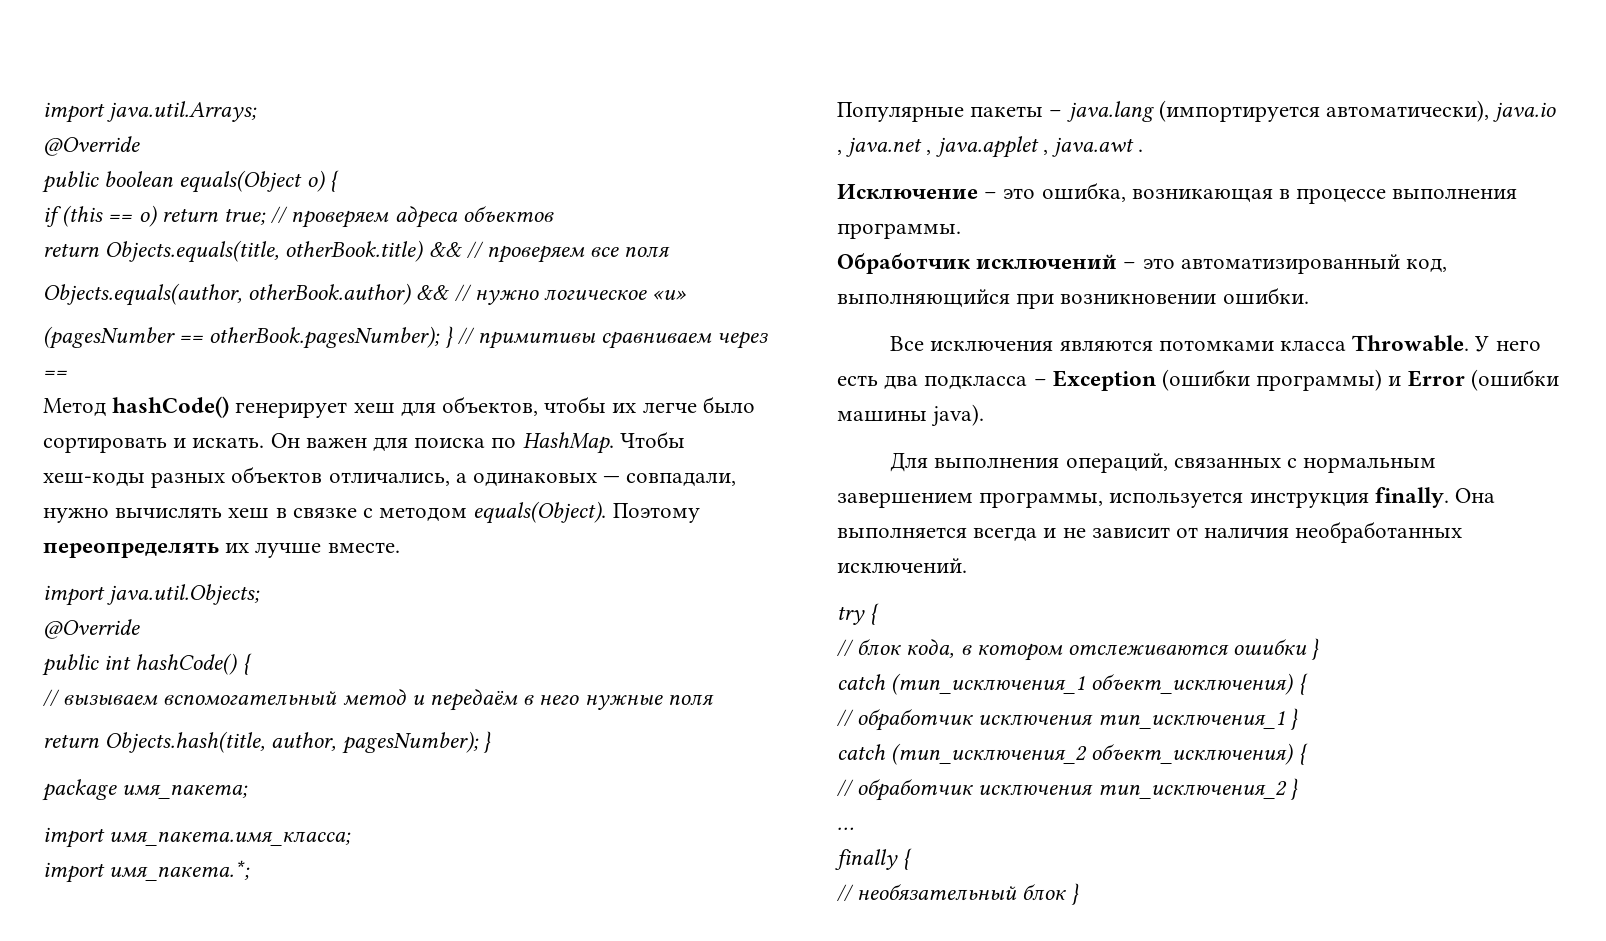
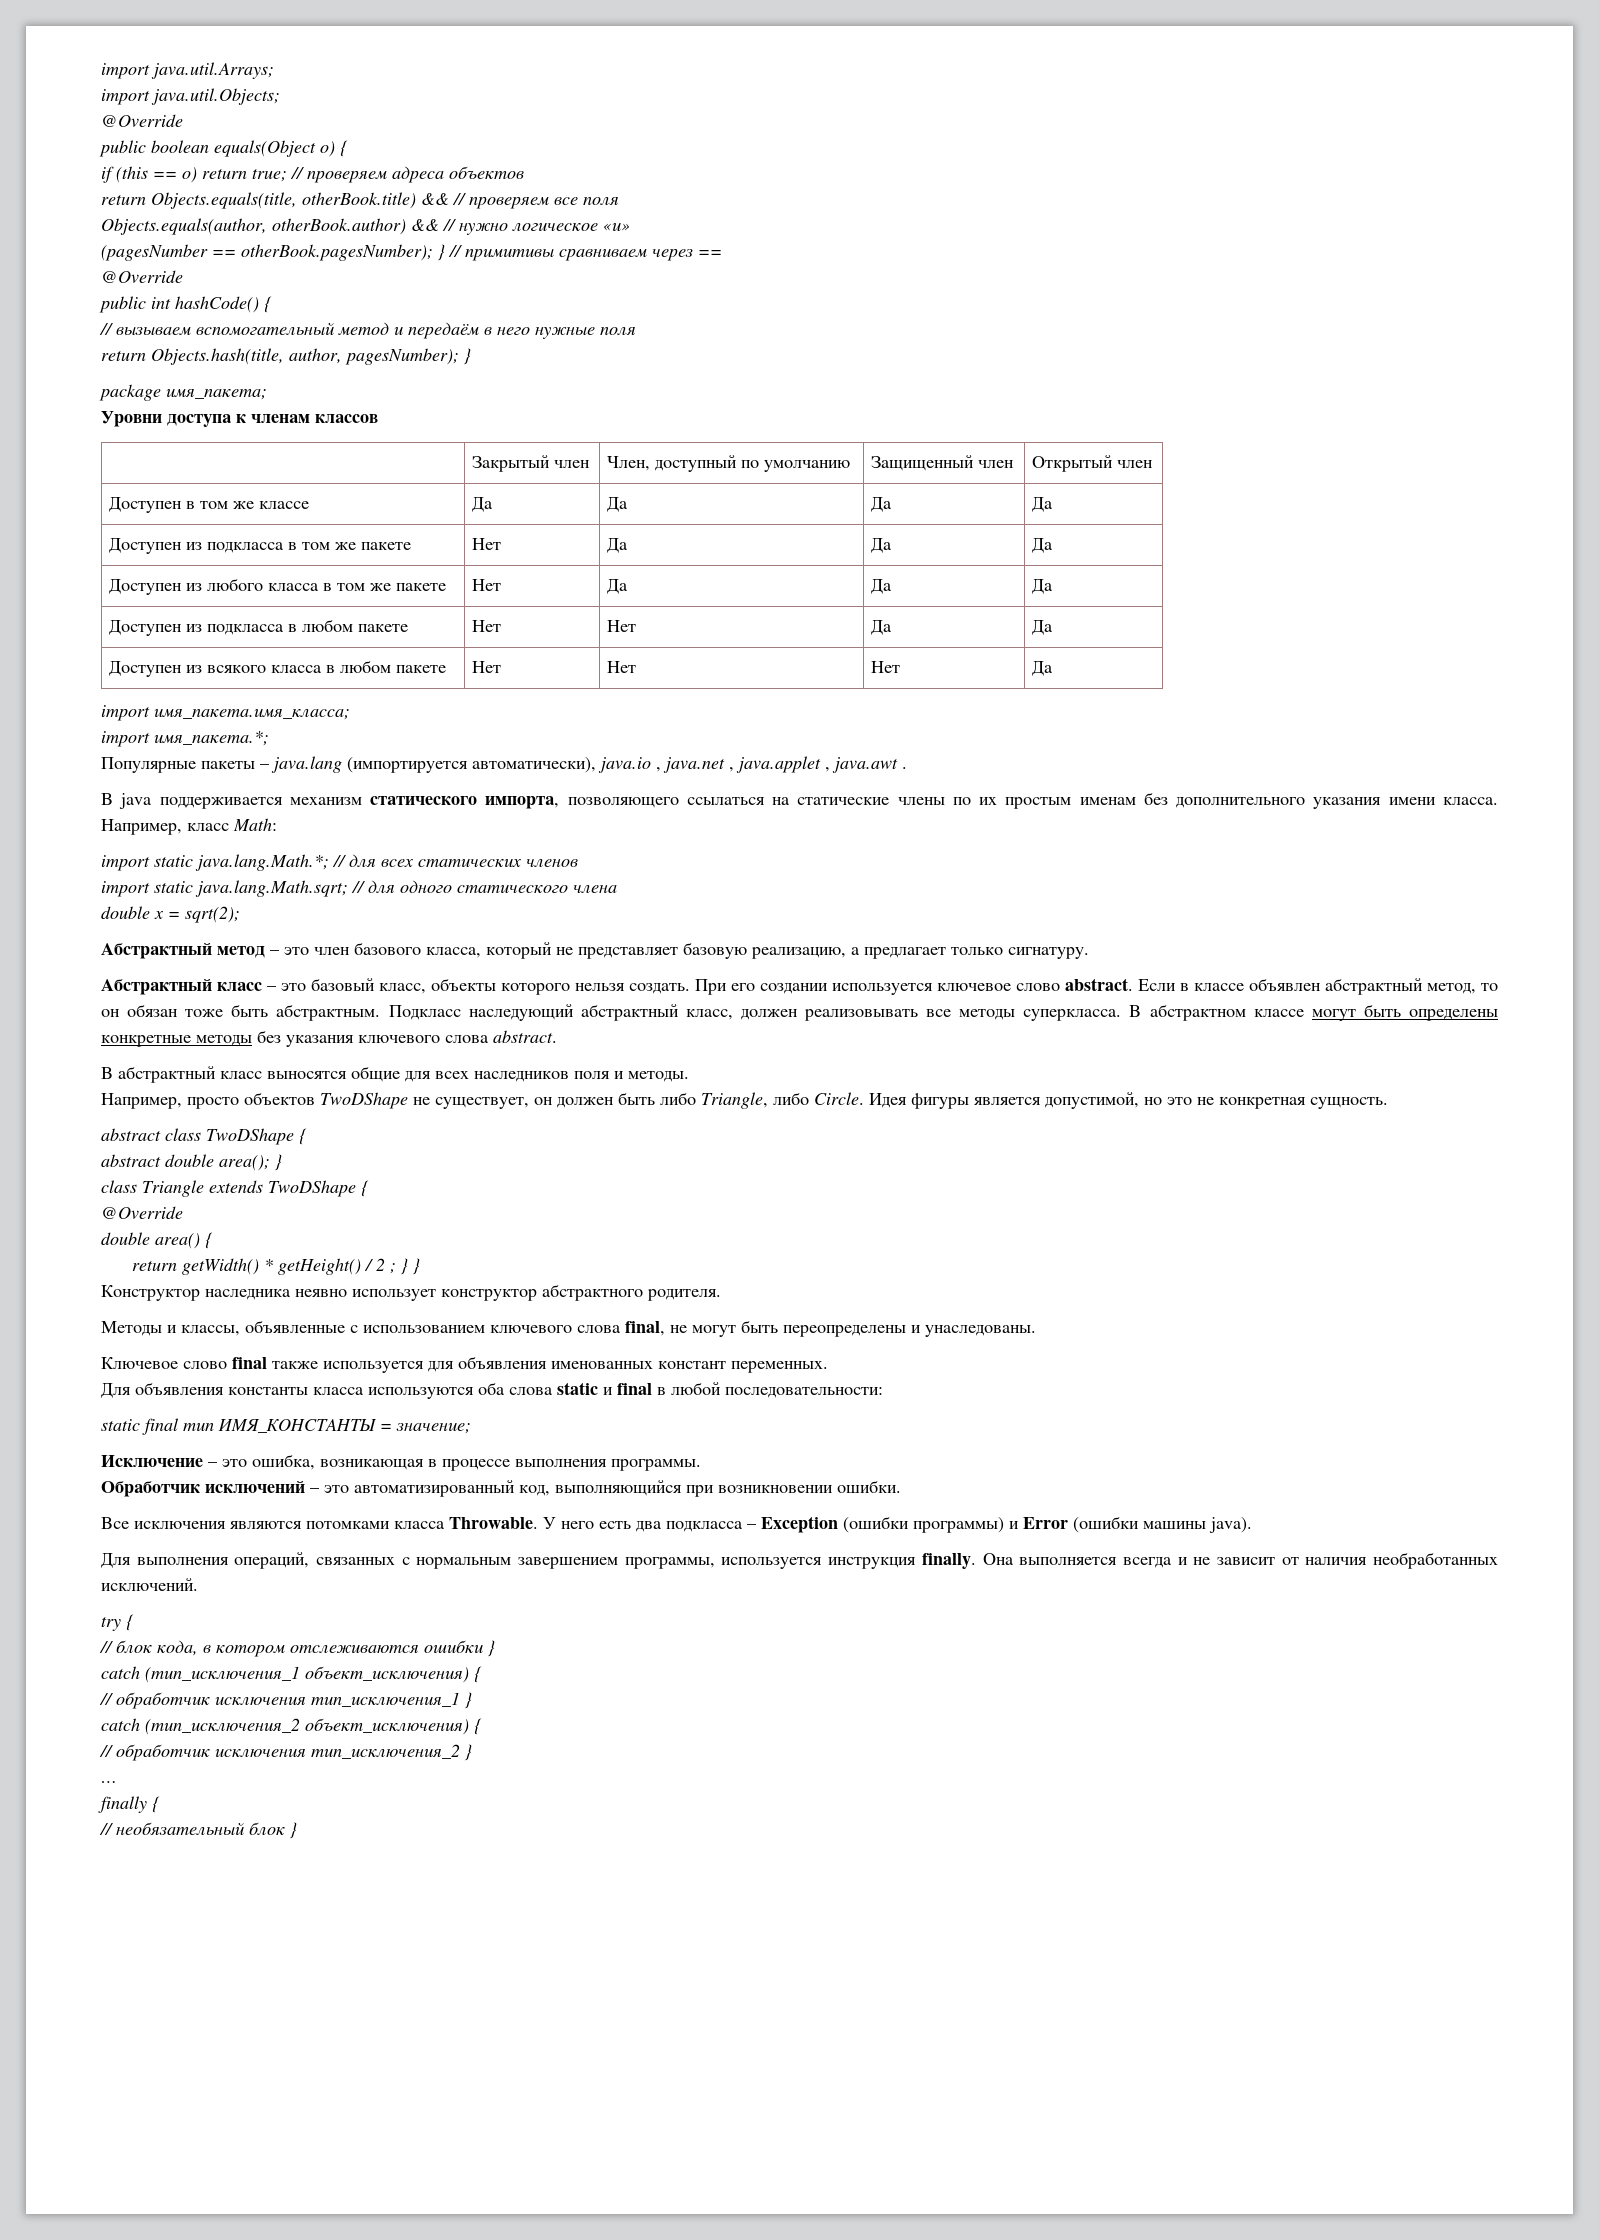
+ import java.util.Objects;
- Метод hashCode() генерирует хеш для объектов, чтобы их легче было сортировать и искать. Он важен для поиска по HashMap. Чтобы хеш-коды разных объектов отличались, а одинаковых — совпадали, нужно вычислять хеш в связке с методом equals(Object). Поэтому переопределять их лучше вместе.
- import java.util.Objects;
+ Уровни доступа к членам классов
+ | Закрытый член | Член, доступный по умолчанию | Защищенный член | Открытый член
+ Доступен в том же классе | Да | Да | Да | Да
+ Доступен из подкласса в том же пакете | Нет | Да | Да | Да
+ Доступен из любого класса в том же пакете | Нет | Да | Да | Да
+ Доступен из подкласса в любом пакете | Нет | Нет | Да | Да
+ Доступен из всякого класса в любом пакете | Нет | Нет | Нет | Да
+ В java поддерживается механизм статического импорта, позволяющего ссылаться на статические члены по их простым именам без дополнительного указания имени класса. Например, класс Math:
+ import static java.lang.Math.*; // для всех статических членов
+ import static java.lang.Math.sqrt; // для одного статического члена
+ double x = sqrt(2);
+ Абстрактный метод – это член базового класса, который не представляет базовую реализацию, а предлагает только сигнатуру.
+ Абстрактный класс – это базовый класс, объекты которого нельзя создать. При его создании используется ключевое слово abstract. Если в классе объявлен абстрактный метод, то он обязан тоже быть абстрактным. Подкласс наследующий абстрактный класс, должен реализовывать все методы суперкласса. В абстрактном классе могут быть определены конкретные методы без указания ключевого слова abstract.
+ В абстрактный класс выносятся общие для всех наследников поля и методы.
+ Например, просто объектов TwoDShape не существует, он должен быть либо Triangle, либо Circle. Идея фигуры является допустимой, но это не конкретная сущность.
+ abstract class TwoDShape {
+ abstract double area(); }
+ class Triangle extends TwoDShape {
+ @Override
+ double area() {
+ return getWidth() * getHeight() / 2 ; } }
+ Конструктор наследника неявно использует конструктор абстрактного родителя.
+ Методы и классы, объявленные с использованием ключевого слова final, не могут быть переопределены и унаследованы.
+ Ключевое слово final также используется для объявления именованных констант переменных.
+ Для объявления константы класса используются оба слова static и final в любой последовательности:
+ static final тип ИМЯ_КОНСТАНТЫ = значение;

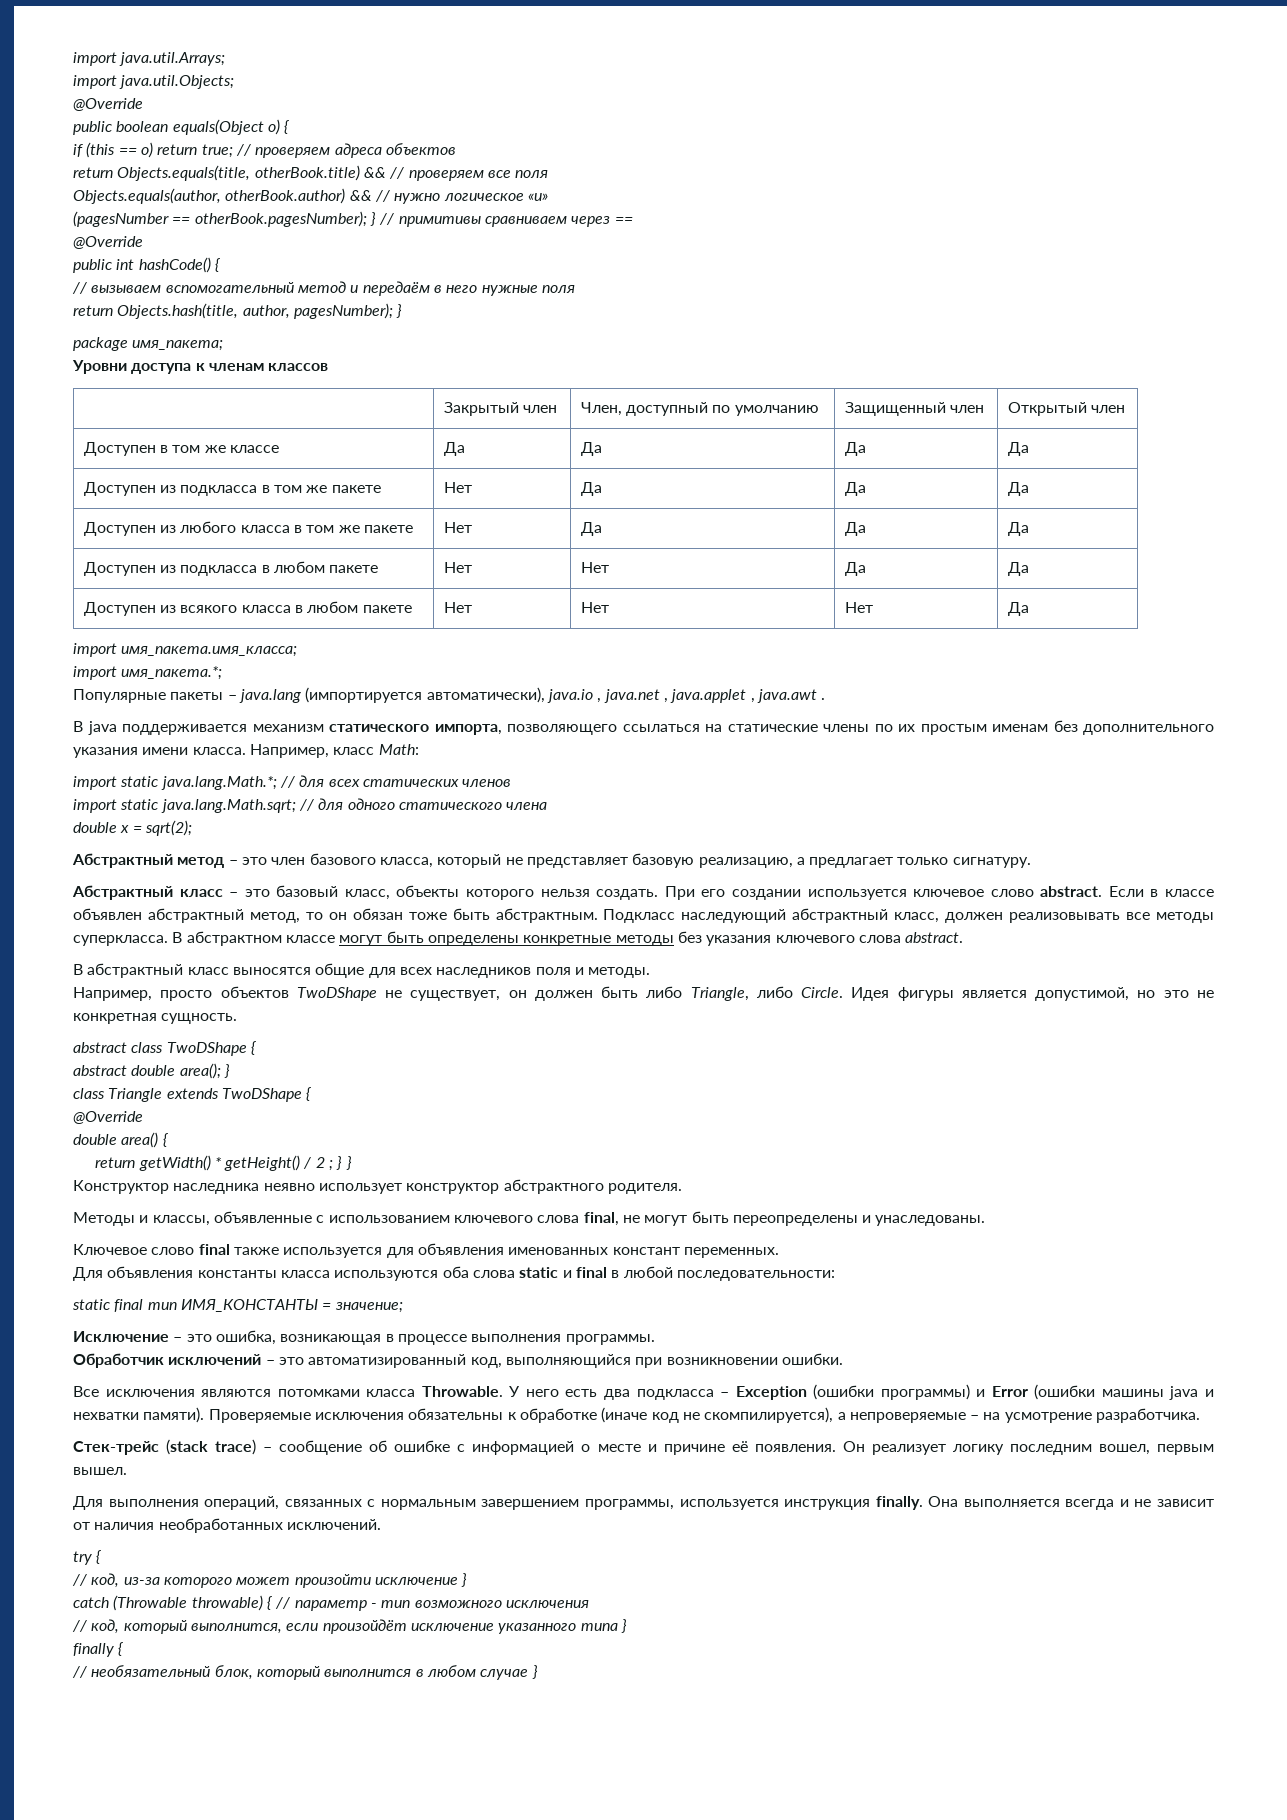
- У него есть два подкласса – Exception (ошибки программы) и Error (ошибки машины java).
+ У него есть два подкласса – Exception (ошибки программы) и Error (ошибки машины java и нехватки памяти). Проверяемые исключения обязательны к обработке (иначе код не скомпилируется), а непроверяемые – на усмотрение разработчика.
+ Стек-трейс (stack trace) – сообщение об ошибке с информацией о месте и причине её появления. Он реализует логику последним вошел, первым вышел.
- // блок кода, в котором отслеживаются ошибки }
- catch (тип_исключения_1 объект_исключения) {
- // обработчик исключения тип_исключения_1 }
- catch (тип_исключения_2 объект_исключения) {
- // обработчик исключения тип_исключения_2 }
- …
+ // код, из-за которого может произойти исключение }
+ catch (Throwable throwable) { // параметр - тип возможного исключения
+ // код, который выполнится, если произойдёт исключение указанного типа }
  finally {
- // необязательный блок }
+ // необязательный блок, который выполнится в любом случае }

